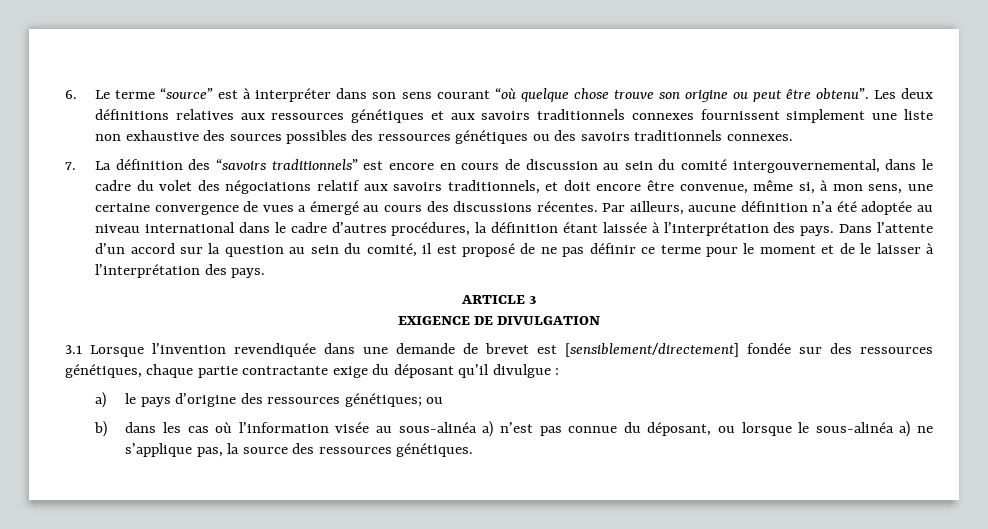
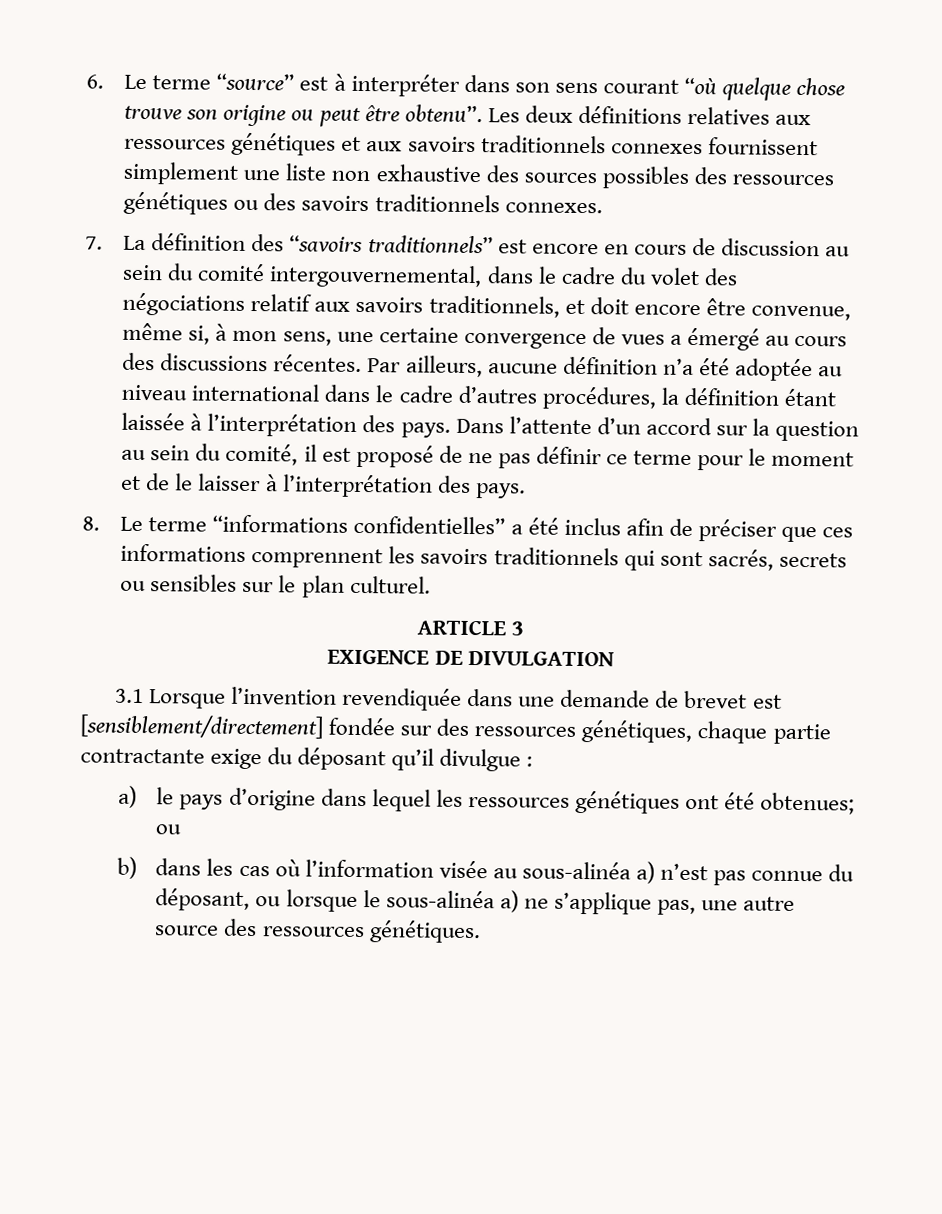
+ 8. Le terme “informations confidentielles” a été inclus afin de préciser que ces informations comprennent les savoirs traditionnels qui sont sacrés, secrets ou sensibles sur le plan culturel.
- a) le pays d’origine des ressources génétiques; ou
+ a) le pays d’origine dans lequel les ressources génétiques ont été obtenues; ou
- b) dans les cas où l’information visée au sous-alinéa a) n’est pas connue du déposant, ou lorsque le sous-alinéa a) ne s’applique pas, la source des ressources génétiques.
+ b) dans les cas où l’information visée au sous-alinéa a) n’est pas connue du déposant, ou lorsque le sous-alinéa a) ne s’applique pas, une autre source des ressources génétiques.

